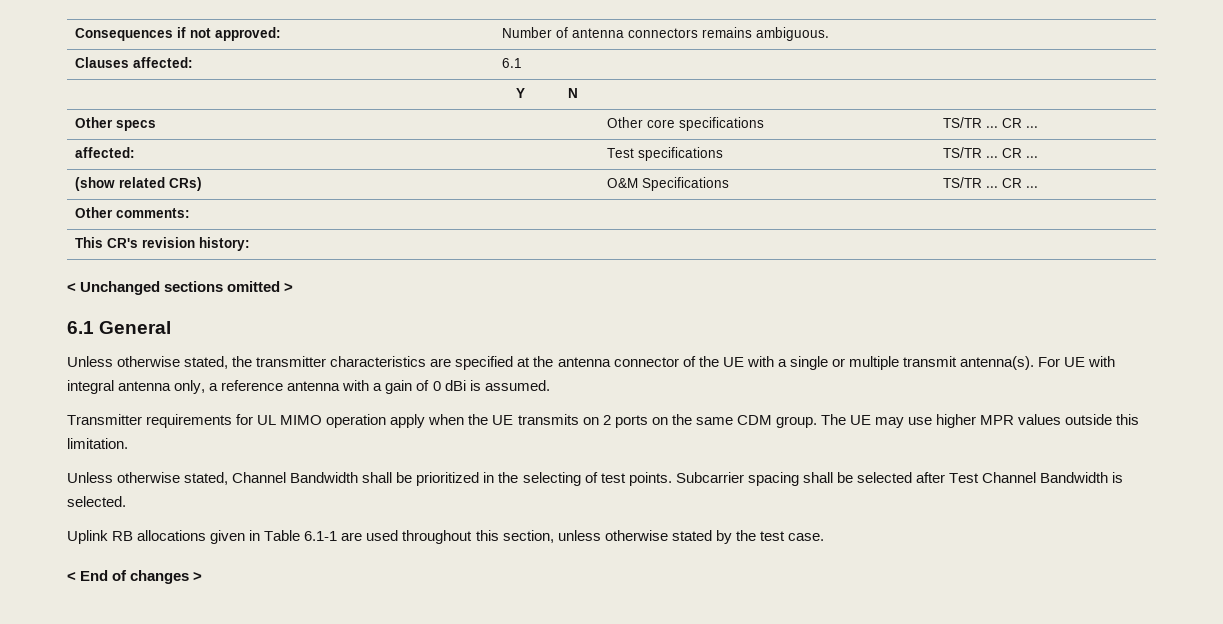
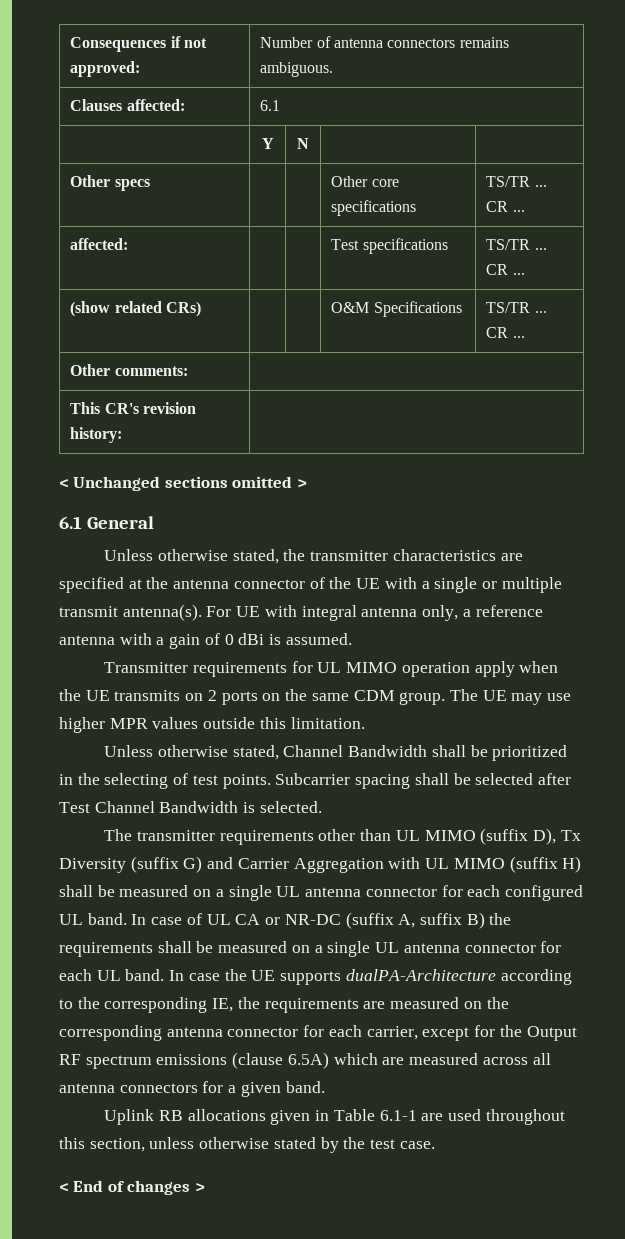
+ The transmitter requirements other than UL MIMO (suffix D), Tx Diversity (suffix G) and Carrier Aggregation with UL MIMO (suffix H) shall be measured on a single UL antenna connector for each configured UL band. In case of UL CA or NR-DC (suffix A, suffix B) the requirements shall be measured on a single UL antenna connector for each UL band. In case the UE supports dualPA-Architecture according to the corresponding IE, the requirements are measured on the corresponding antenna connector for each carrier, except for the Output RF spectrum emissions (clause 6.5A) which are measured across all antenna connectors for a given band.

